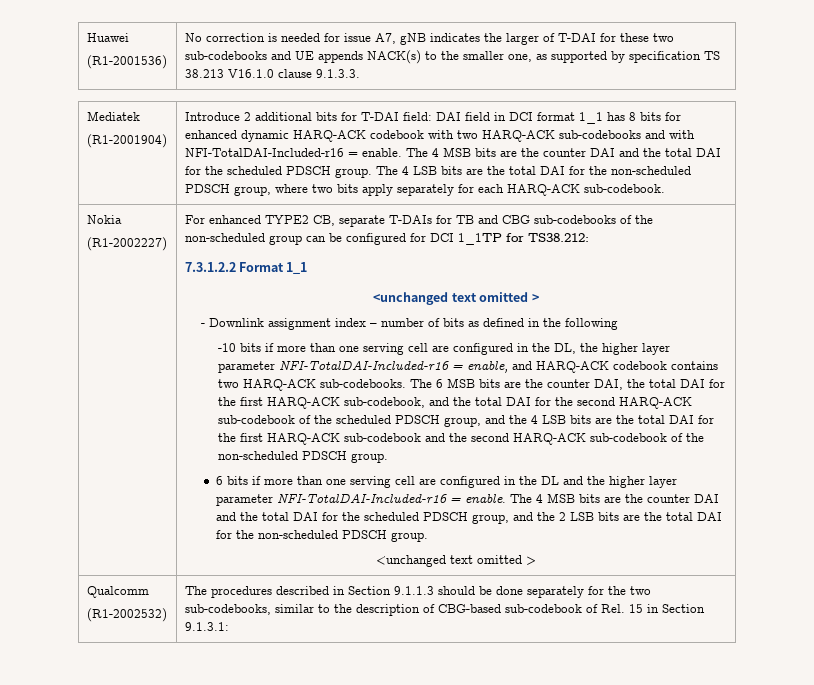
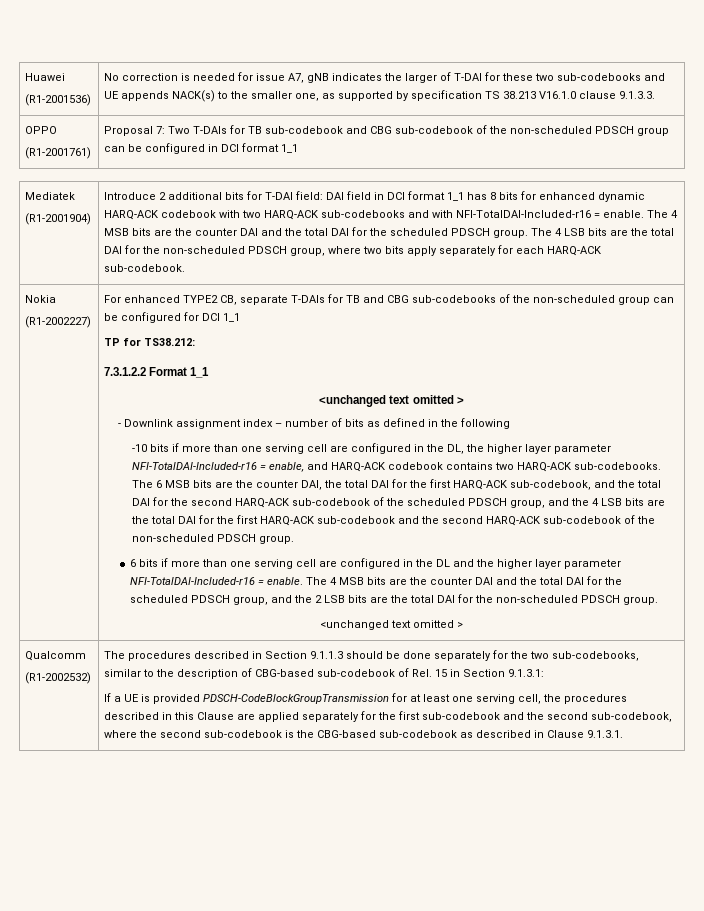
+ OPPO
+ (R1-2001761) | Proposal 7: Two T-DAIs for TB sub-codebook and CBG sub-codebook of the non-scheduled PDSCH group can be configured in DCI format 1_1
- For enhanced TYPE2 CB, separate T-DAIs for TB and CBG sub-codebooks of the non-scheduled group can be configured for DCI 1_1TP for TS38.212:
+ For enhanced TYPE2 CB, separate T-DAIs for TB and CBG sub-codebooks of the non-scheduled group can be configured for DCI 1_1
+ TP for TS38.212:
+ If a UE is provided PDSCH-CodeBlockGroupTransmission for at least one serving cell, the procedures described in this Clause are applied separately for the first sub-codebook and the second sub-codebook, where the second sub-codebook is the CBG-based sub-codebook as described in Clause 9.1.3.1.

